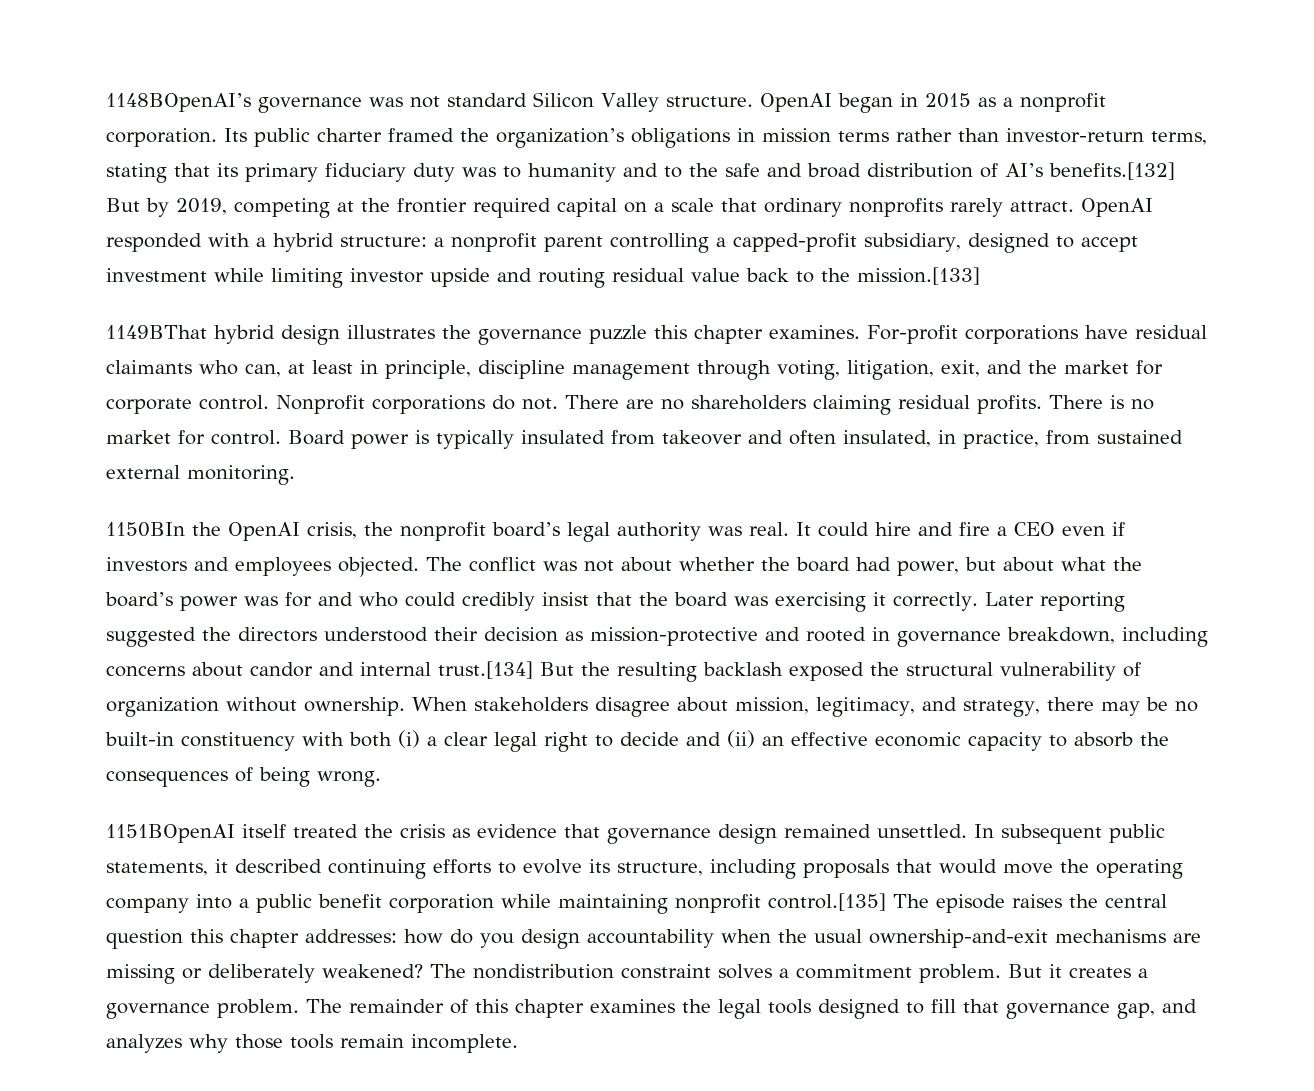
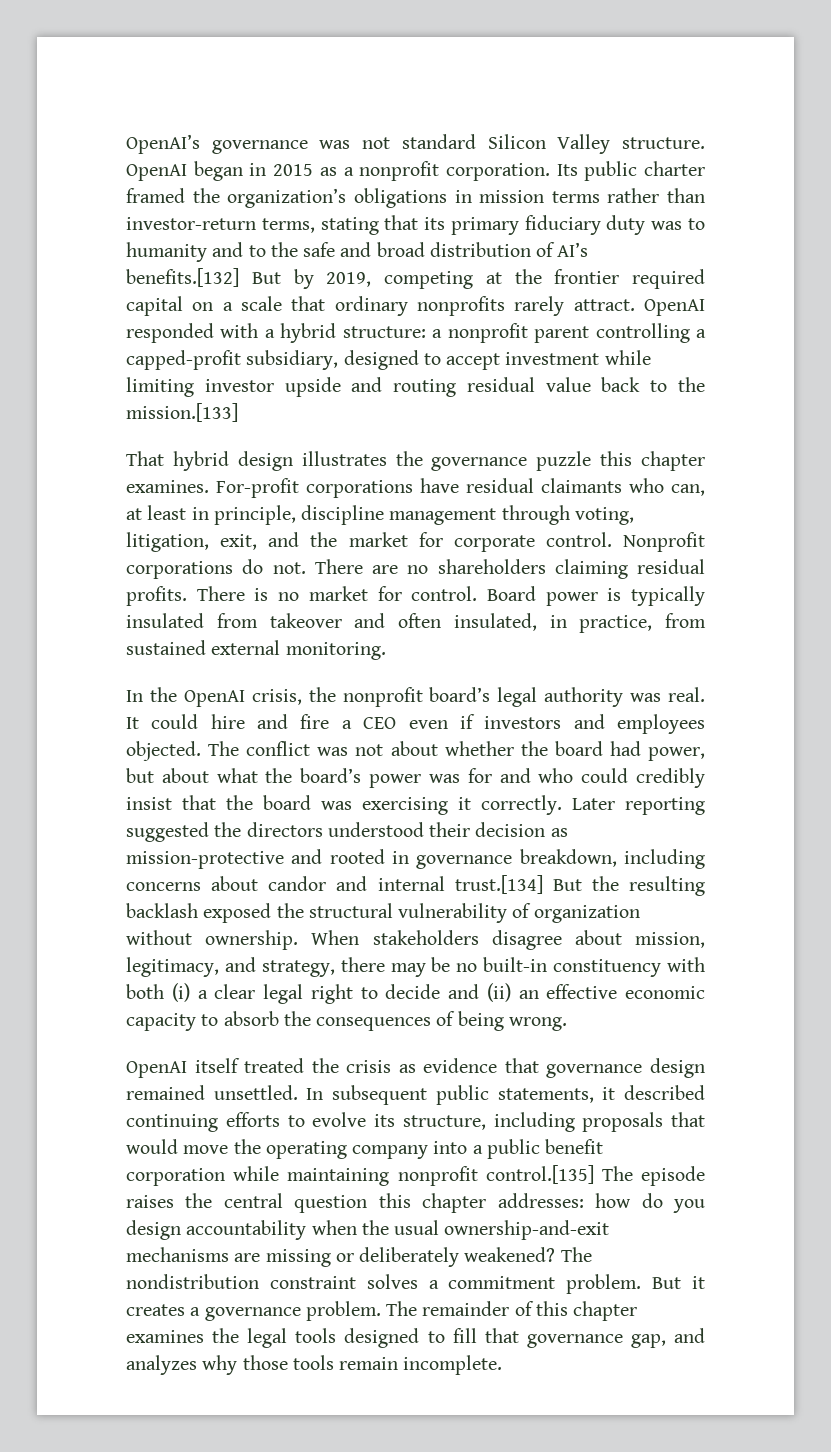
- 1148BOpenAI’s governance was not standard Silicon Valley structure.
+ OpenAI’s governance was not standard Silicon Valley structure.
- 1149BThat hybrid design illustrates the governance puzzle this chapter examines.
+ That hybrid design illustrates the governance puzzle this chapter examines.
- 1150BIn the OpenAI crisis, the nonprofit board’s legal authority was real.
+ In the OpenAI crisis, the nonprofit board’s legal authority was real.
- 1151BOpenAI itself treated the crisis as evidence that governance design remained unsettled.
+ OpenAI itself treated the crisis as evidence that governance design remained unsettled.

